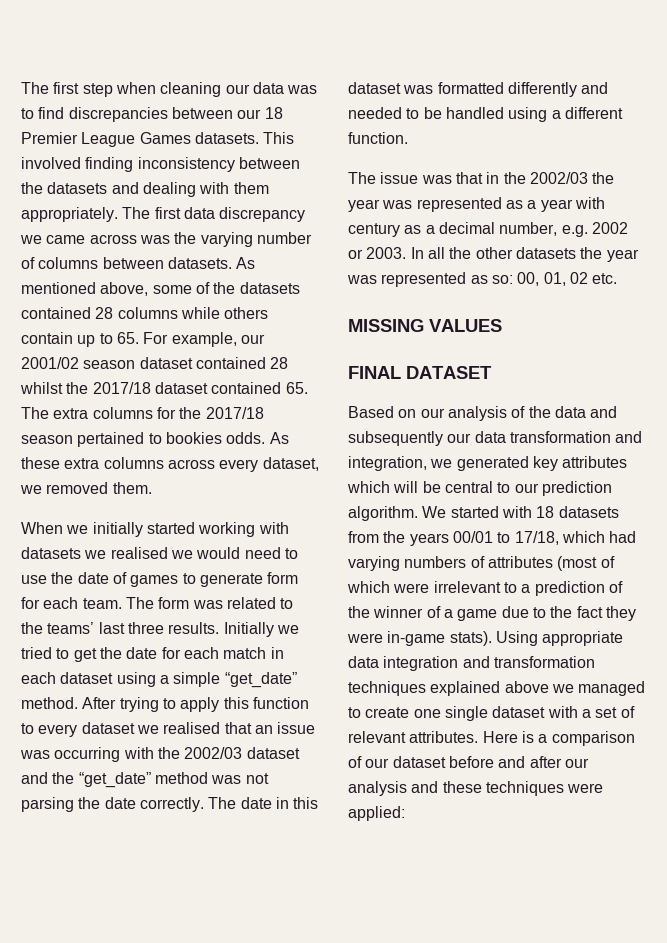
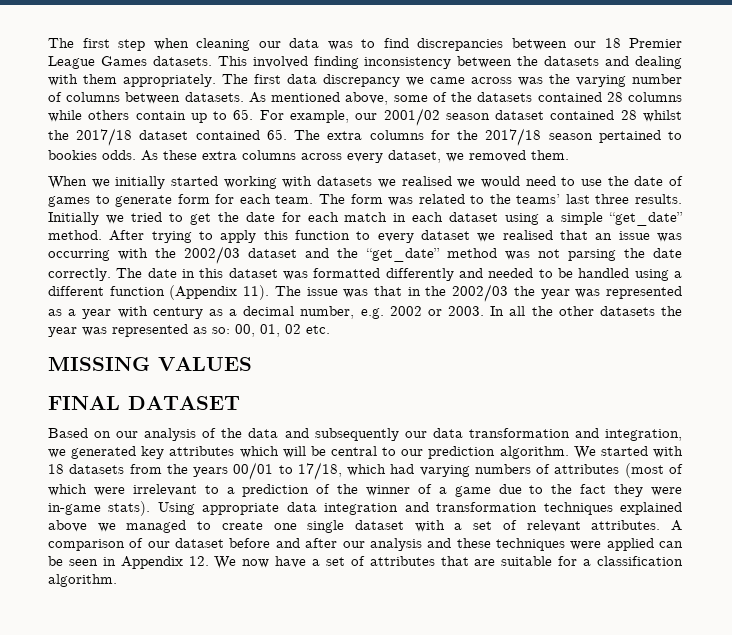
- The date in this dataset was formatted differently and needed to be handled using a different function.
- The issue was that in the 2002/03 the year was represented as a year with century as a decimal number, e.g. 2002 or 2003.
+ The date in this dataset was formatted differently and needed to be handled using a different function (Appendix 11). The issue was that in the 2002/03 the year was represented as a year with century as a decimal number, e.g. 2002 or 2003.
- Here is a comparison of our dataset before and after our analysis and these techniques were applied:
+ A comparison of our dataset before and after our analysis and these techniques were applied can be seen in Appendix 12. We now have a set of attributes that are suitable for a classification algorithm.

